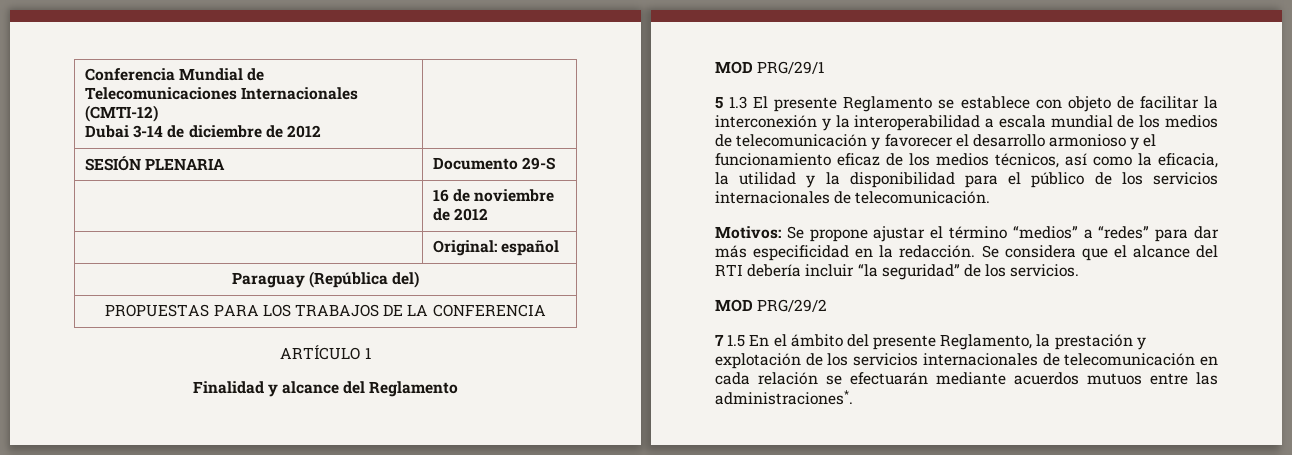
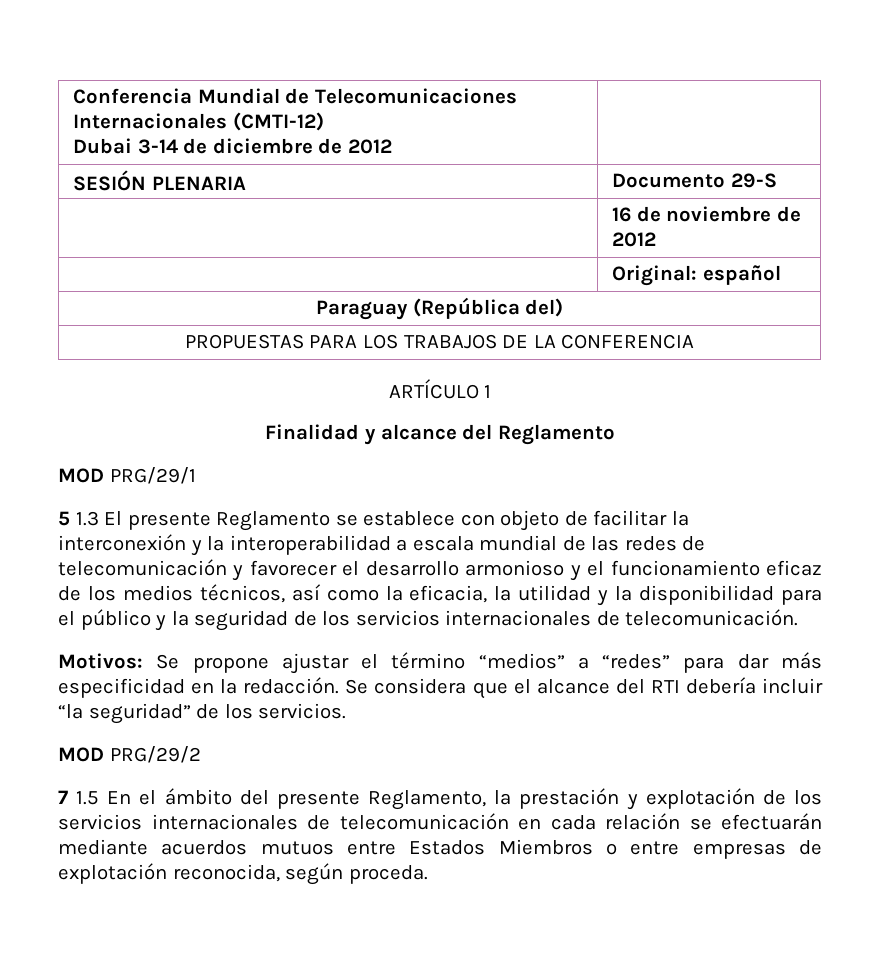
- 5 1.3 El presente Reglamento se establece con objeto de facilitar la interconexión y la interoperabilidad a escala mundial de los medios de telecomunicación y favorecer el desarrollo armonioso y el funcionamiento eficaz de los medios técnicos, así como la eficacia, la utilidad y la disponibilidad para el público de los servicios internacionales de telecomunicación.
+ 5 1.3 El presente Reglamento se establece con objeto de facilitar la interconexión y la interoperabilidad a escala mundial de las redes de telecomunicación y favorecer el desarrollo armonioso y el funcionamiento eficaz de los medios técnicos, así como la eficacia, la utilidad y la disponibilidad para el público y la seguridad de los servicios internacionales de telecomunicación.
- 7 1.5 En el ámbito del presente Reglamento, la prestación y explotación de los servicios internacionales de telecomunicación en cada relación se efectuarán mediante acuerdos mutuos entre las administraciones*.
+ 7 1.5 En el ámbito del presente Reglamento, la prestación y explotación de los servicios internacionales de telecomunicación en cada relación se efectuarán mediante acuerdos mutuos entre Estados Miembros o entre empresas de explotación reconocida, según proceda.

